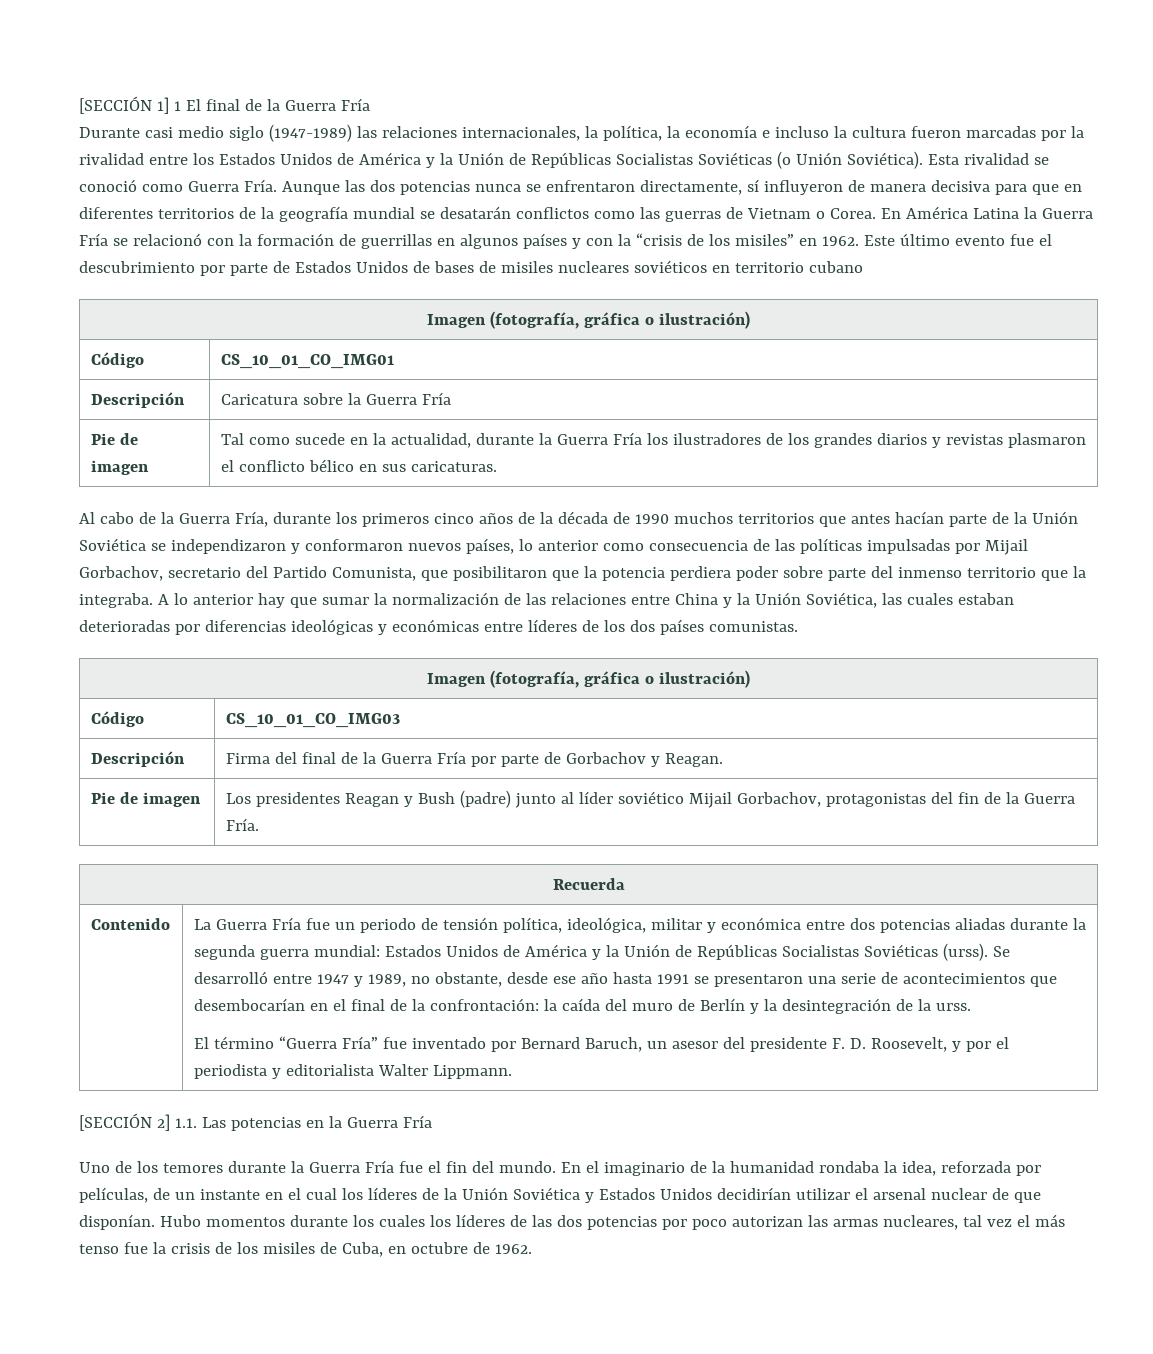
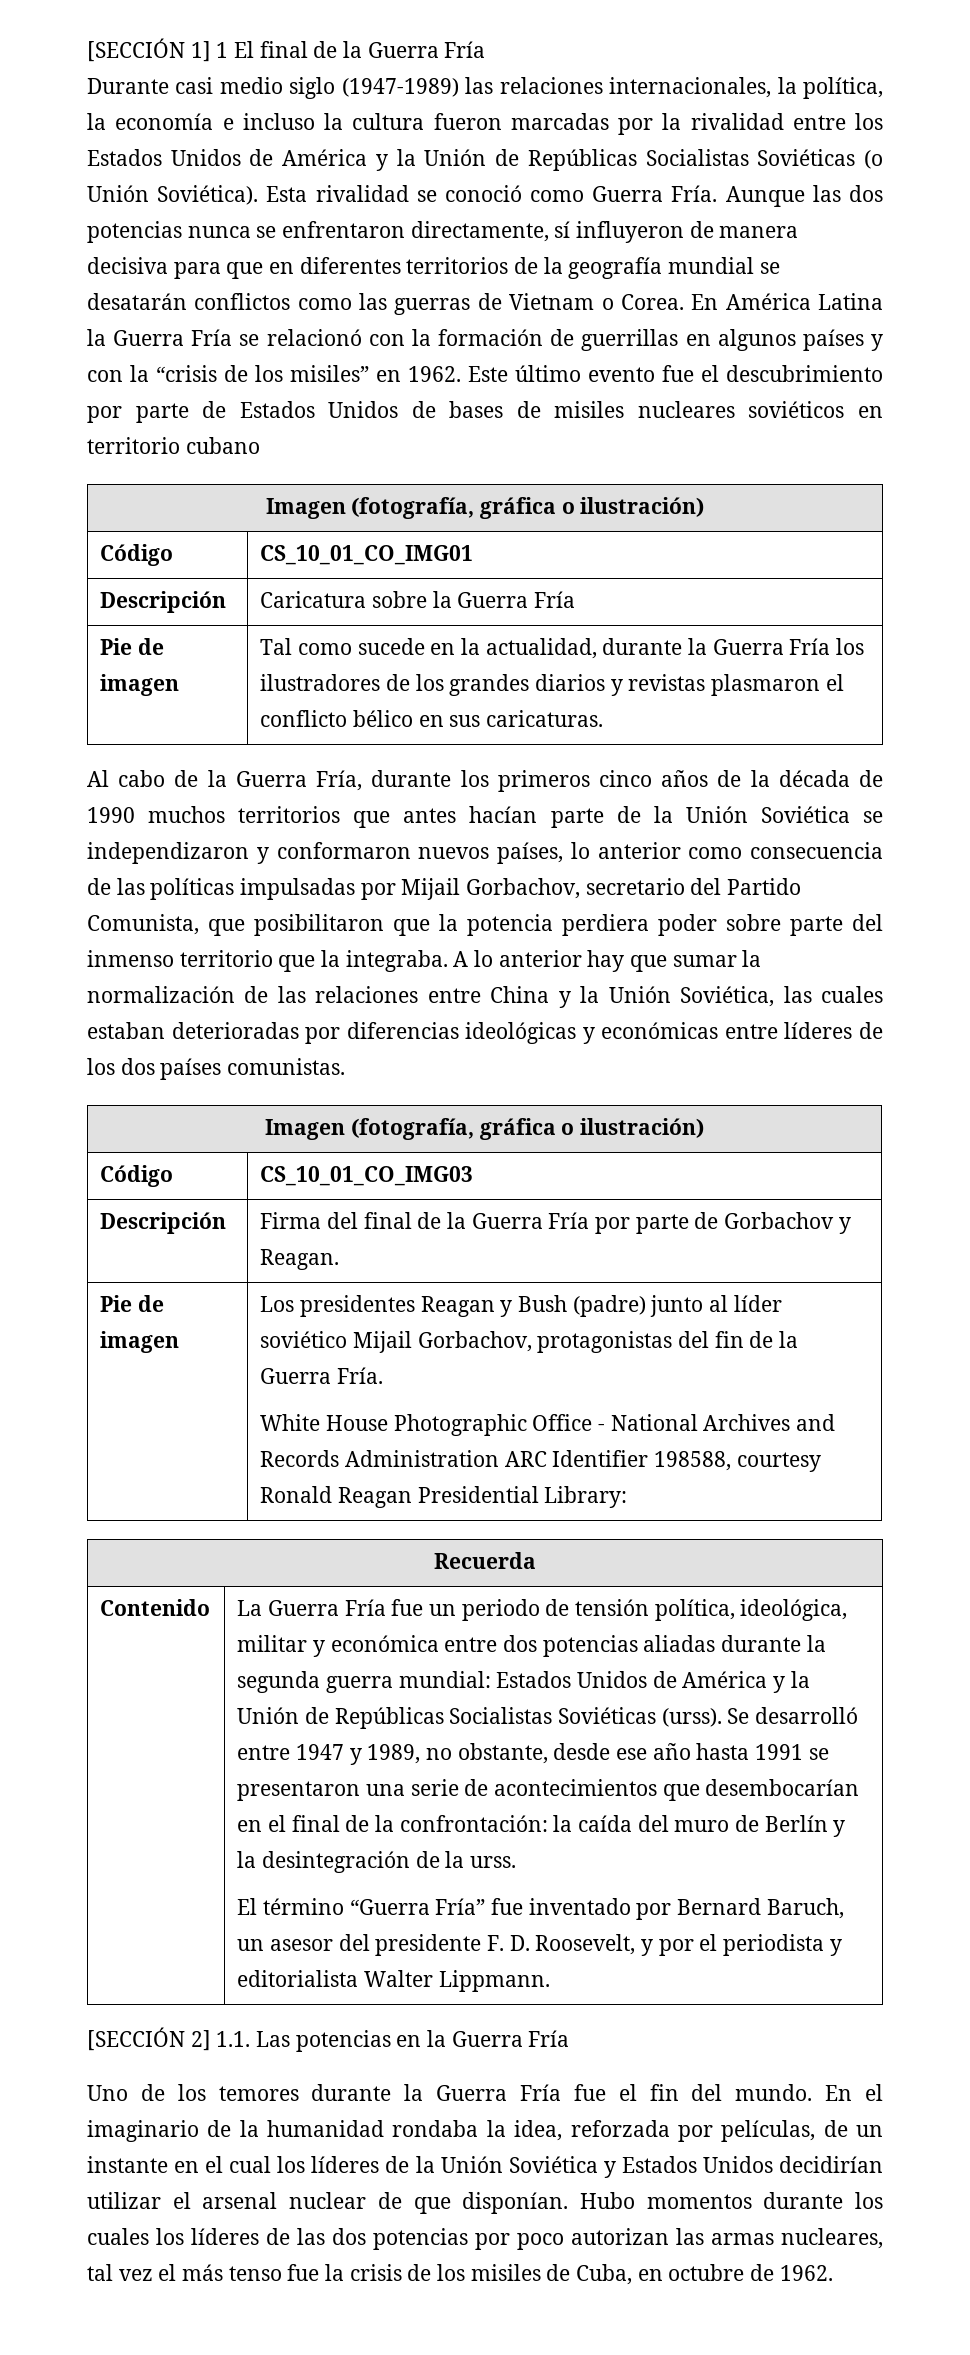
  Pie de imagen | Los presidentes Reagan y Bush (padre) junto al líder soviético Mijail Gorbachov, protagonistas del fin de la Guerra Fría.
+ White House Photographic Office - National Archives and Records Administration ARC Identifier 198588, courtesy Ronald Reagan Presidential Library:

